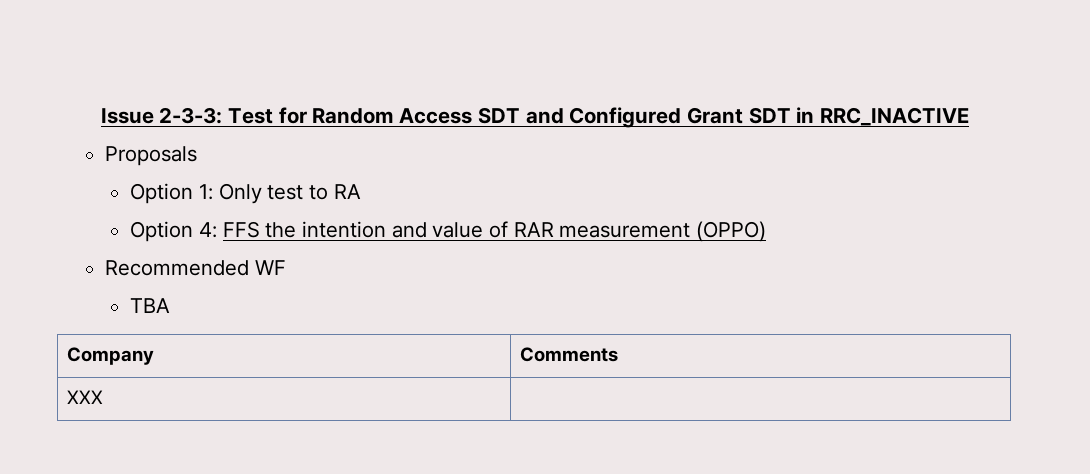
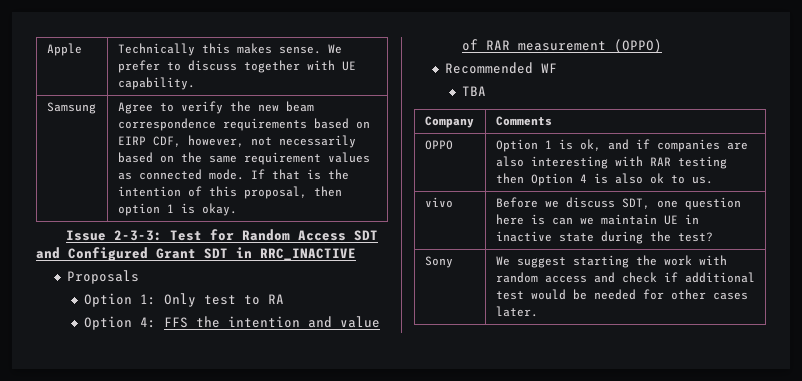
+ Apple | Technically this makes sense. We prefer to discuss together with UE capability.
+ Samsung | Agree to verify the new beam correspondence requirements based on EIRP CDF, however, not necessarily based on the same requirement values as connected mode. If that is the intention of this proposal, then option 1 is okay.
- XXX |
+ OPPO | Option 1 is ok, and if companies are also interesting with RAR testing then Option 4 is also ok to us.
+ vivo | Before we discuss SDT, one question here is can we maintain UE in inactive state during the test?
+ Sony | We suggest starting the work with random access and check if additional test would be needed for other cases later.

